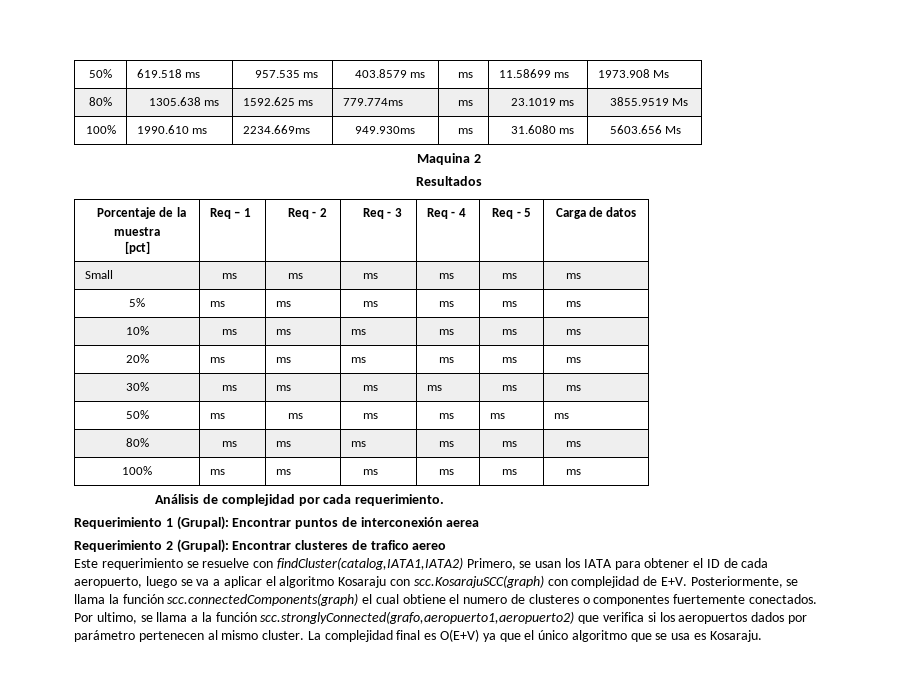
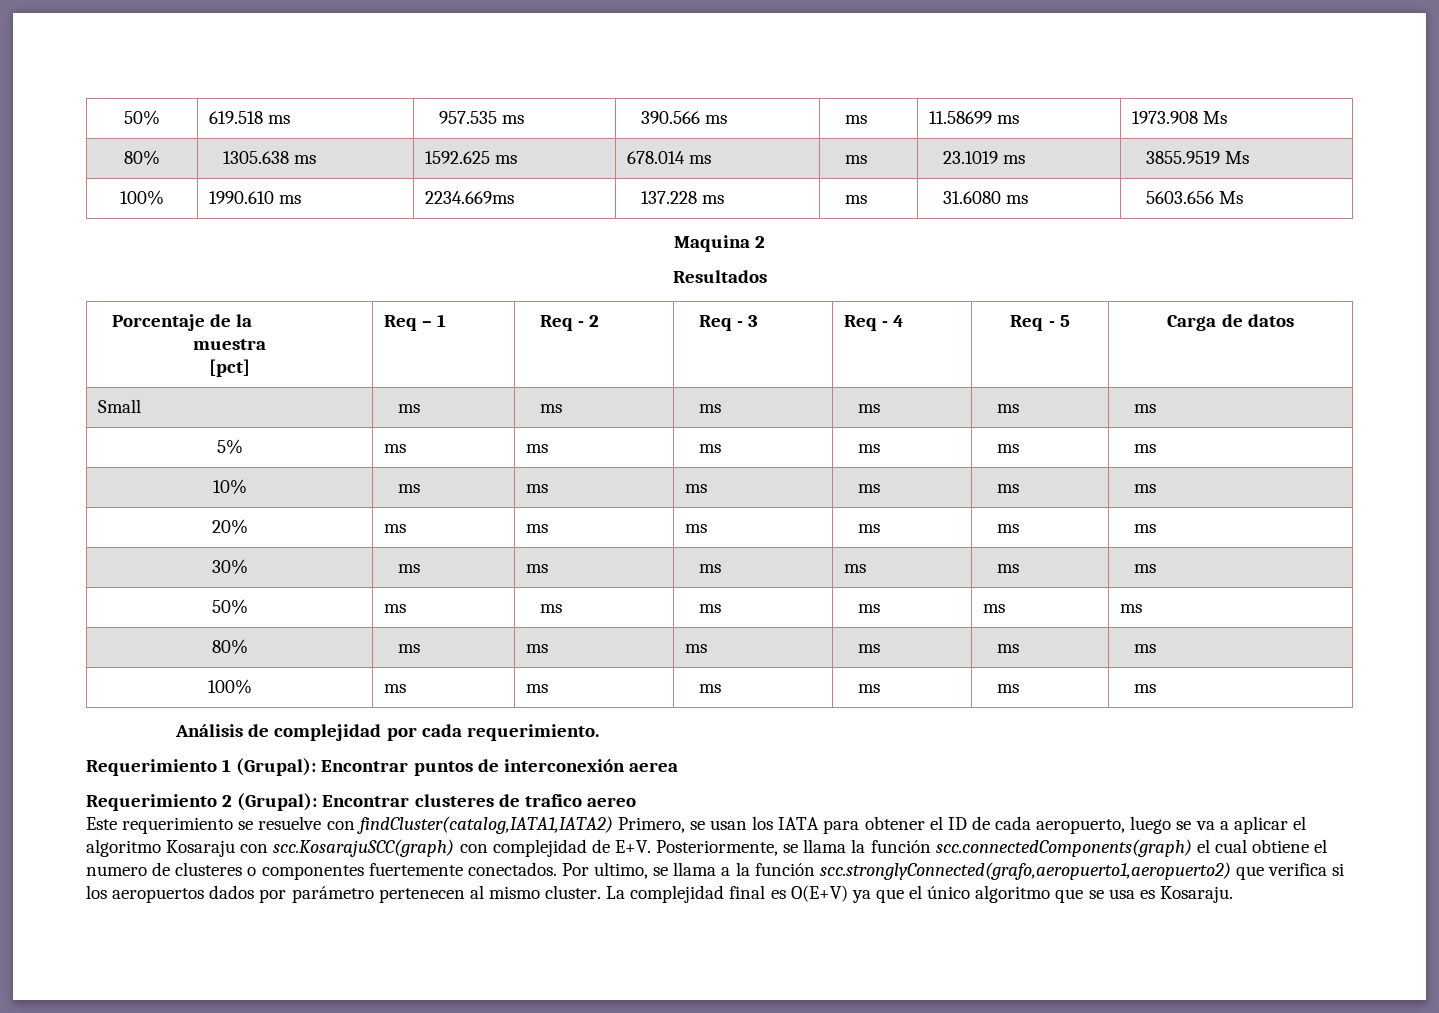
- 50% | 619.518 ms | 957.535 ms | 403.8579 ms | ms | 11.58699 ms | 1973.908 Ms
+ 50% | 619.518 ms | 957.535 ms | 390.566 ms | ms | 11.58699 ms | 1973.908 Ms
- 80% | 1305.638 ms | 1592.625 ms | 779.774ms | ms | 23.1019 ms | 3855.9519 Ms
+ 80% | 1305.638 ms | 1592.625 ms | 678.014 ms | ms | 23.1019 ms | 3855.9519 Ms
- 100% | 1990.610 ms | 2234.669ms | 949.930ms | ms | 31.6080 ms | 5603.656 Ms
+ 100% | 1990.610 ms | 2234.669ms | 137.228 ms | ms | 31.6080 ms | 5603.656 Ms

